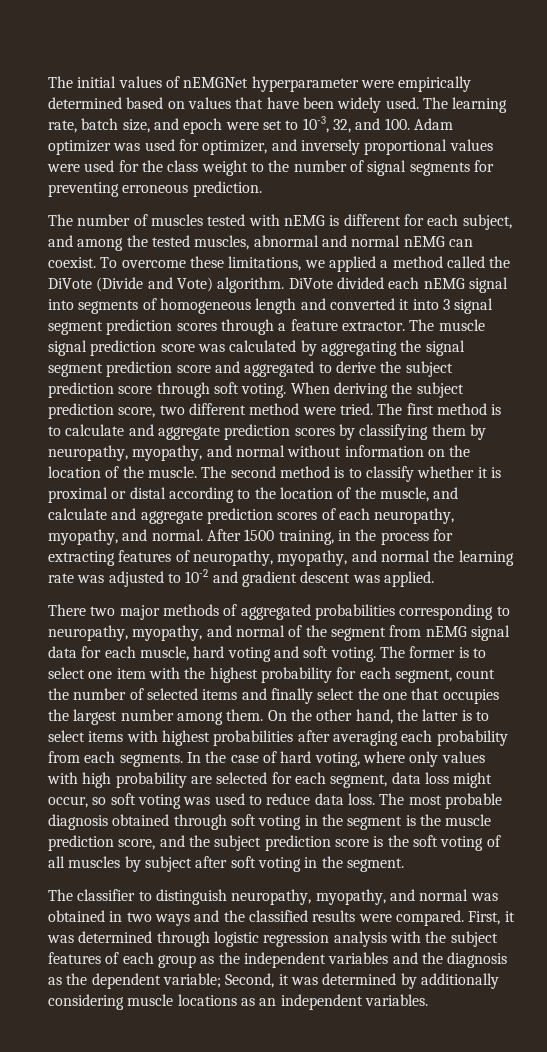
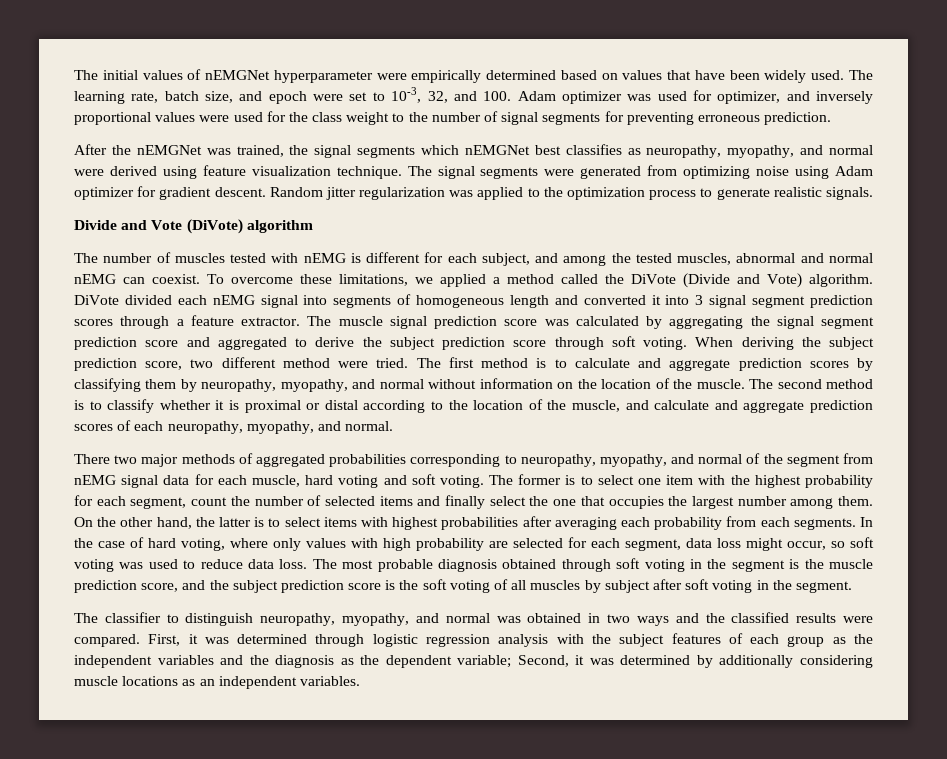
+ After the nEMGNet was trained, the signal segments which nEMGNet best classifies as neuropathy, myopathy, and normal were derived using feature visualization technique. The signal segments were generated from optimizing noise using Adam optimizer for gradient descent. Random jitter regularization was applied to the optimization process to generate realistic signals.
+ Divide and Vote (DiVote) algorithm
- After 1500 training, in the process for extracting features of neuropathy, myopathy, and normal the learning rate was adjusted to 10-2 and gradient descent was applied.

